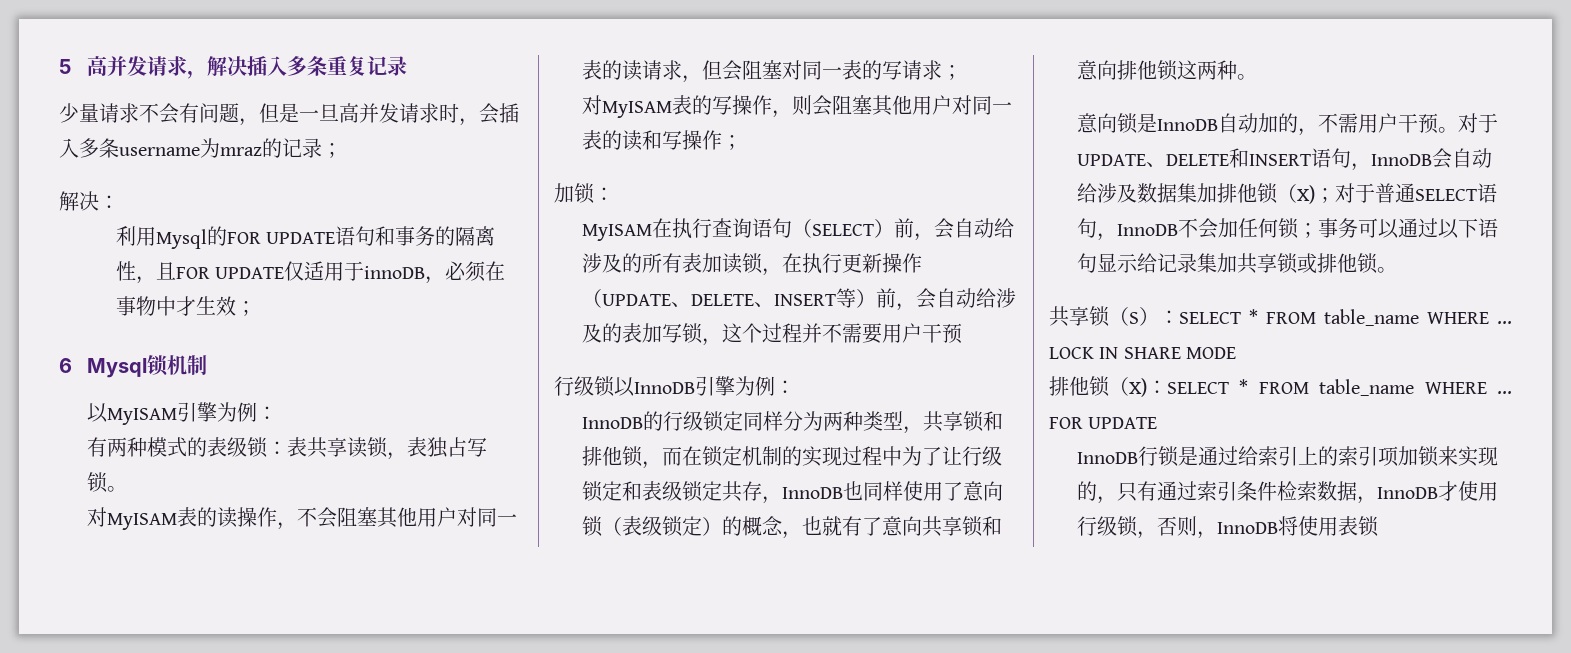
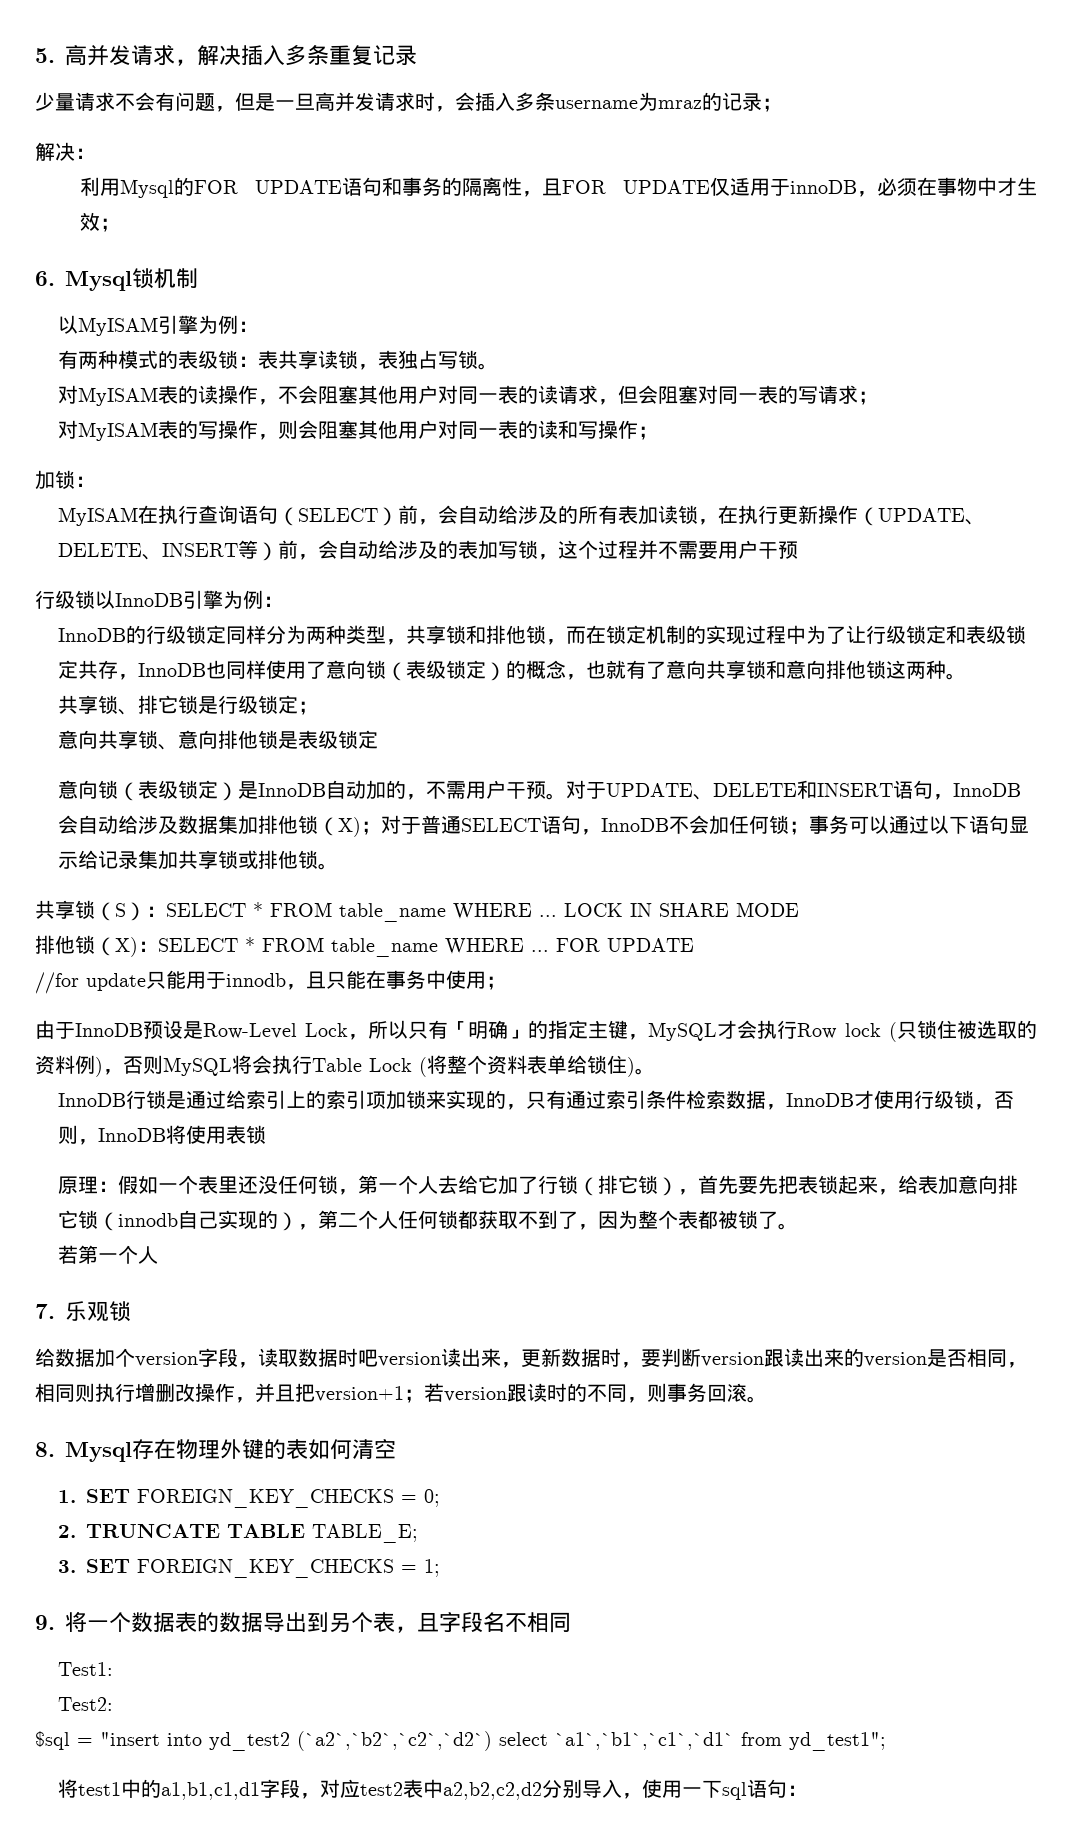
- 5高并发请求，解决插入多条重复记录
+ 5.高并发请求，解决插入多条重复记录
- 6 Mysql锁机制
+ 6. Mysql锁机制
- 意向锁是InnoDB自动加的，不需用户干预。
+ 共享锁、排它锁是行级锁定；
+ 意向共享锁、意向排他锁是表级锁定
+ 意向锁（表级锁定）是InnoDB自动加的，不需用户干预。
+ //for update只能用于innodb，且只能在事务中使用；
+ 由于InnoDB预设是Row-Level Lock，所以只有「明确」的指定主键，MySQL才会执行Row lock (只锁住被选取的资料例)，否则MySQL将会执行Table Lock (将整个资料表单给锁住)。
+ 原理：假如一个表里还没任何锁，第一个人去给它加了行锁（排它锁），首先要先把表锁起来，给表加意向排它锁（innodb自己实现的），第二个人任何锁都获取不到了，因为整个表都被锁了。
+ 若第一个人
+ 7.乐观锁
+ 给数据加个version字段，读取数据时吧version读出来，更新数据时，要判断version跟读出来的version是否相同，相同则执行增删改操作，并且把version+1；若version跟读时的不同，则事务回滚。
+ 8. Mysql存在物理外键的表如何清空
+ 1. SET FOREIGN_KEY_CHECKS = 0;
+ 2. TRUNCATE TABLE TABLE_E;
+ 3. SET FOREIGN_KEY_CHECKS = 1;
+ 9.将一个数据表的数据导出到另个表，且字段名不相同
+ Test1:
+ Test2:
+ $sql = "insert into yd_test2 (`a2`,`b2`,`c2`,`d2`) select `a1`,`b1`,`c1`,`d1` from yd_test1";
+ 将test1中的a1,b1,c1,d1字段，对应test2表中a2,b2,c2,d2分别导入，使用一下sql语句：

